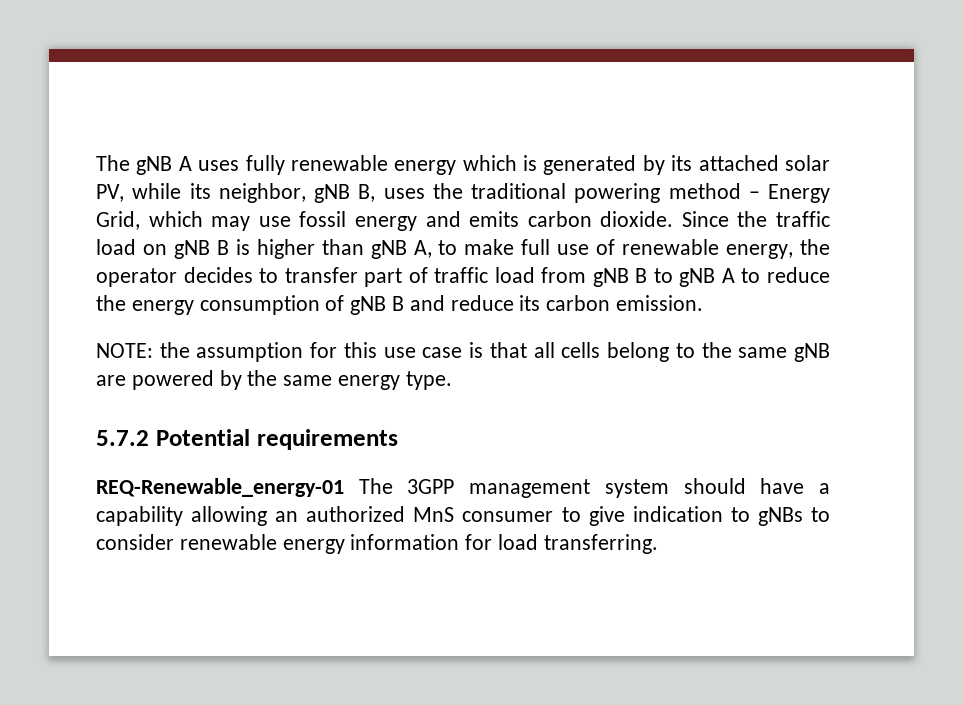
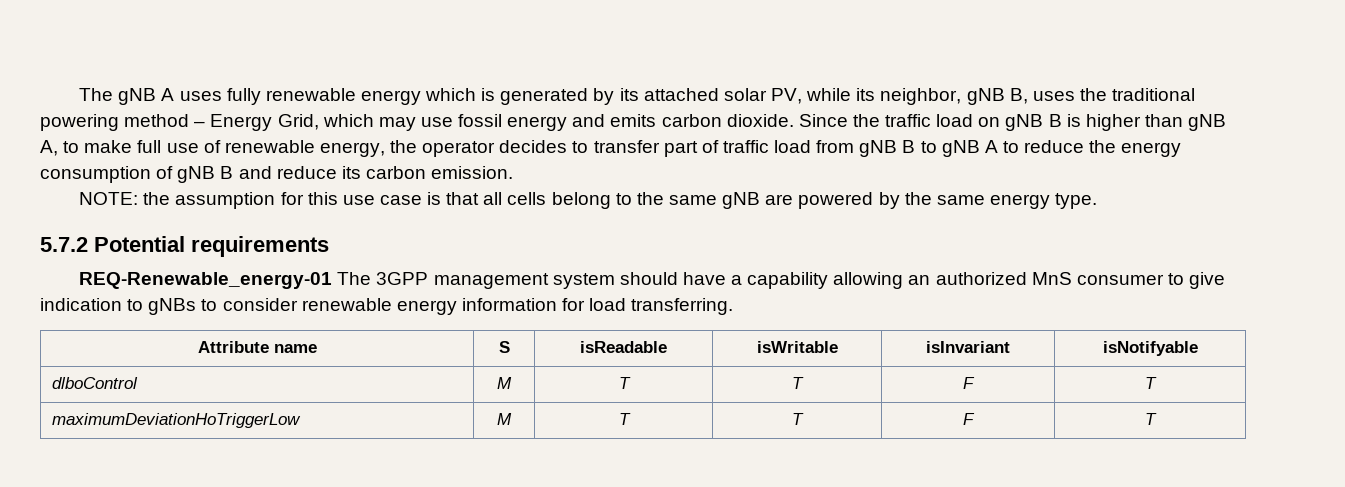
+ Attribute name | S | isReadable | isWritable | isInvariant | isNotifyable
+ dlboControl | M | T | T | F | T
+ maximumDeviationHoTriggerLow | M | T | T | F | T

